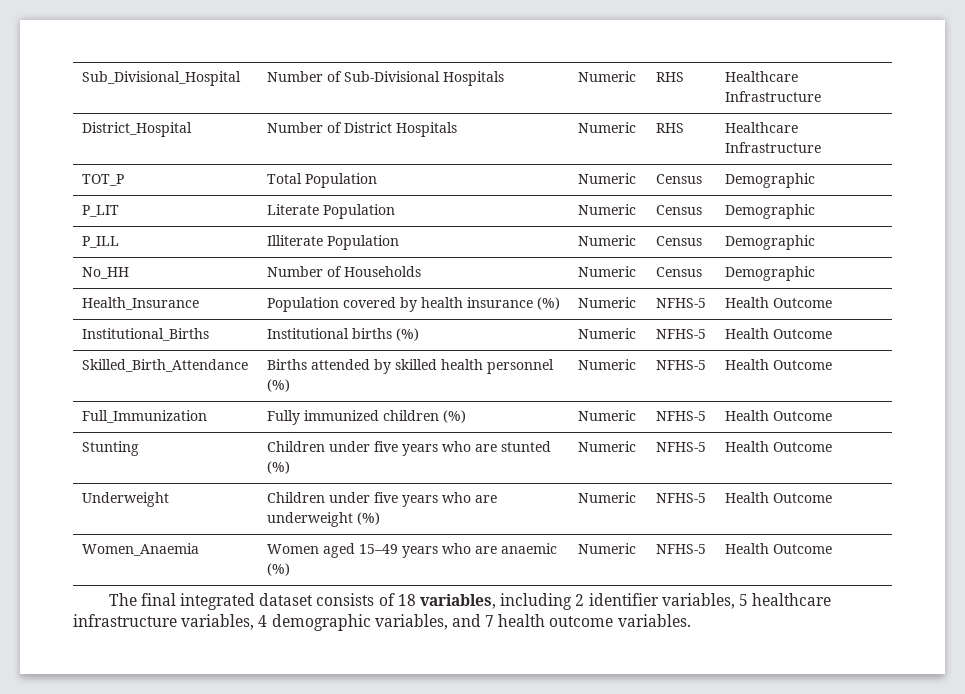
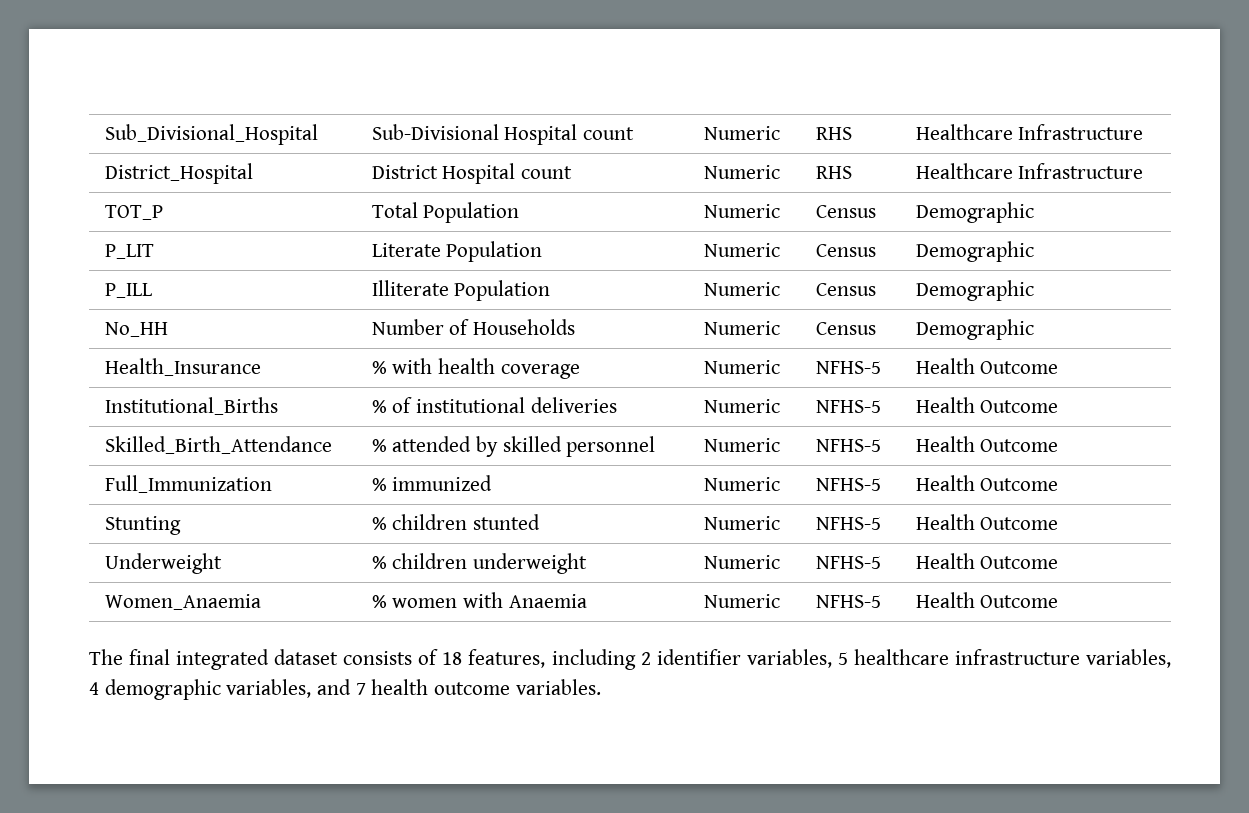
- Sub_Divisional_Hospital | Number of Sub-Divisional Hospitals | Numeric | RHS | Healthcare Infrastructure
+ Sub_Divisional_Hospital | Sub-Divisional Hospital count | Numeric | RHS | Healthcare Infrastructure
- District_Hospital | Number of District Hospitals | Numeric | RHS | Healthcare Infrastructure
+ District_Hospital | District Hospital count | Numeric | RHS | Healthcare Infrastructure
- Health_Insurance | Population covered by health insurance (%) | Numeric | NFHS-5 | Health Outcome
+ Health_Insurance | % with health coverage | Numeric | NFHS-5 | Health Outcome
- Institutional_Births | Institutional births (%) | Numeric | NFHS-5 | Health Outcome
+ Institutional_Births | % of institutional deliveries | Numeric | NFHS-5 | Health Outcome
- Skilled_Birth_Attendance | Births attended by skilled health personnel (%) | Numeric | NFHS-5 | Health Outcome
+ Skilled_Birth_Attendance | % attended by skilled personnel | Numeric | NFHS-5 | Health Outcome
- Full_Immunization | Fully immunized children (%) | Numeric | NFHS-5 | Health Outcome
+ Full_Immunization | % immunized | Numeric | NFHS-5 | Health Outcome
- Stunting | Children under five years who are stunted (%) | Numeric | NFHS-5 | Health Outcome
+ Stunting | % children stunted | Numeric | NFHS-5 | Health Outcome
- Underweight | Children under five years who are underweight (%) | Numeric | NFHS-5 | Health Outcome
+ Underweight | % children underweight | Numeric | NFHS-5 | Health Outcome
- Women_Anaemia | Women aged 15–49 years who are anaemic (%) | Numeric | NFHS-5 | Health Outcome
+ Women_Anaemia | % women with Anaemia | Numeric | NFHS-5 | Health Outcome
- The final integrated dataset consists of 18 variables, including 2 identifier variables, 5 healthcare infrastructure variables, 4 demographic variables, and 7 health outcome variables.
+ The final integrated dataset consists of 18 features, including 2 identifier variables, 5 healthcare infrastructure variables, 4 demographic variables, and 7 health outcome variables.

